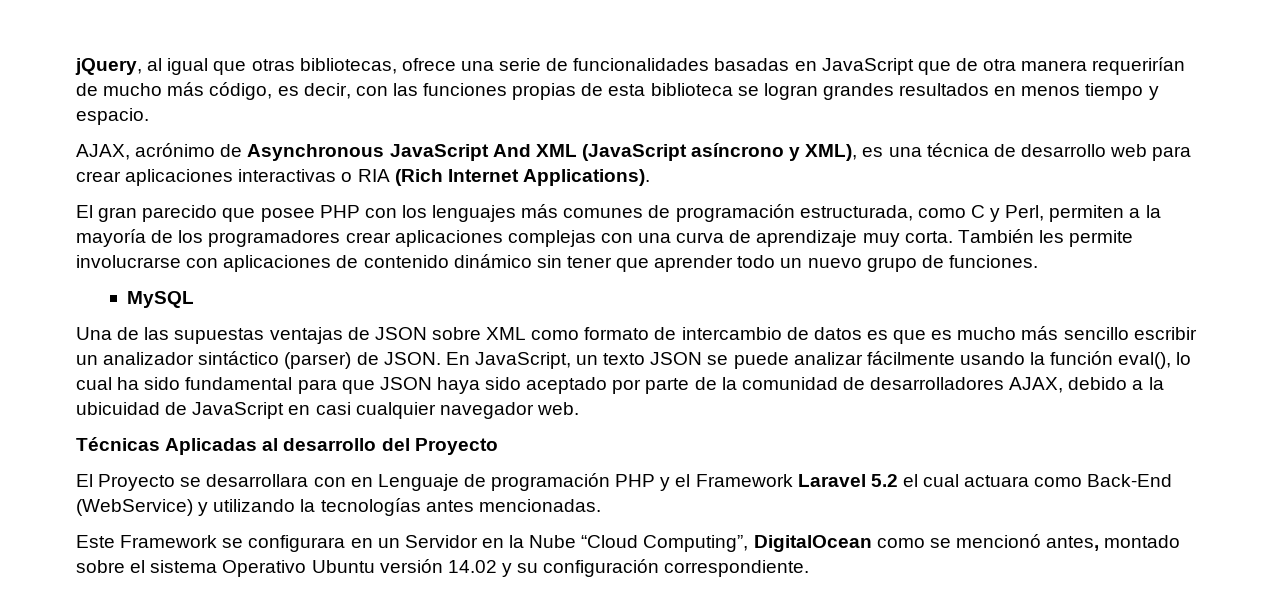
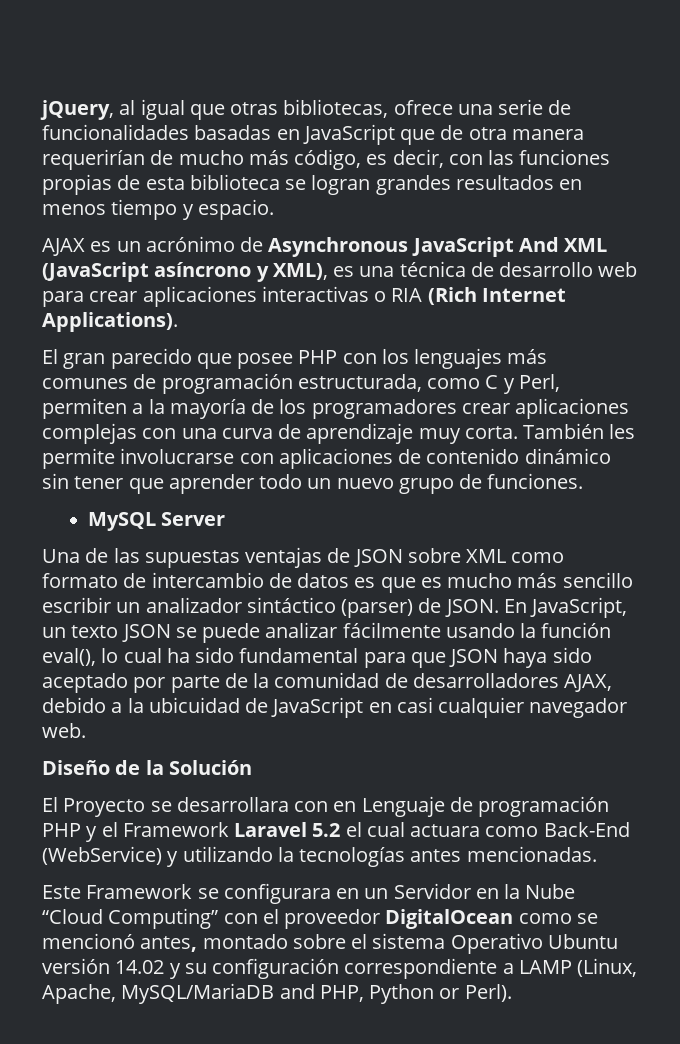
- AJAX, acrónimo de Asynchronous JavaScript And XML (JavaScript asíncrono y XML), es una técnica de desarrollo web para crear aplicaciones interactivas o RIA (Rich Internet Applications).
+ AJAX es un acrónimo de Asynchronous JavaScript And XML (JavaScript asíncrono y XML), es una técnica de desarrollo web para crear aplicaciones interactivas o RIA (Rich Internet Applications).
- MySQL
+ MySQL Server
- Técnicas Aplicadas al desarrollo del Proyecto
+ Diseño de la Solución
- Este Framework se configurara en un Servidor en la Nube “Cloud Computing”, DigitalOcean como se mencionó antes, montado sobre el sistema Operativo Ubuntu versión 14.02 y su configuración correspondiente.
+ Este Framework se configurara en un Servidor en la Nube “Cloud Computing” con el proveedor DigitalOcean como se mencionó antes, montado sobre el sistema Operativo Ubuntu versión 14.02 y su configuración correspondiente a LAMP (Linux, Apache, MySQL/MariaDB and PHP, Python or Perl).

